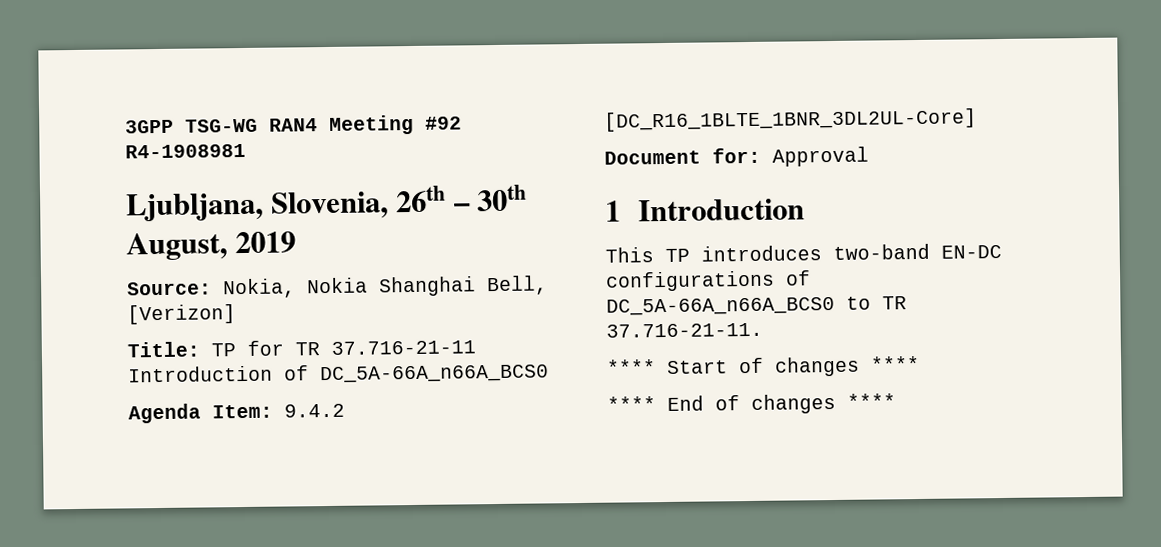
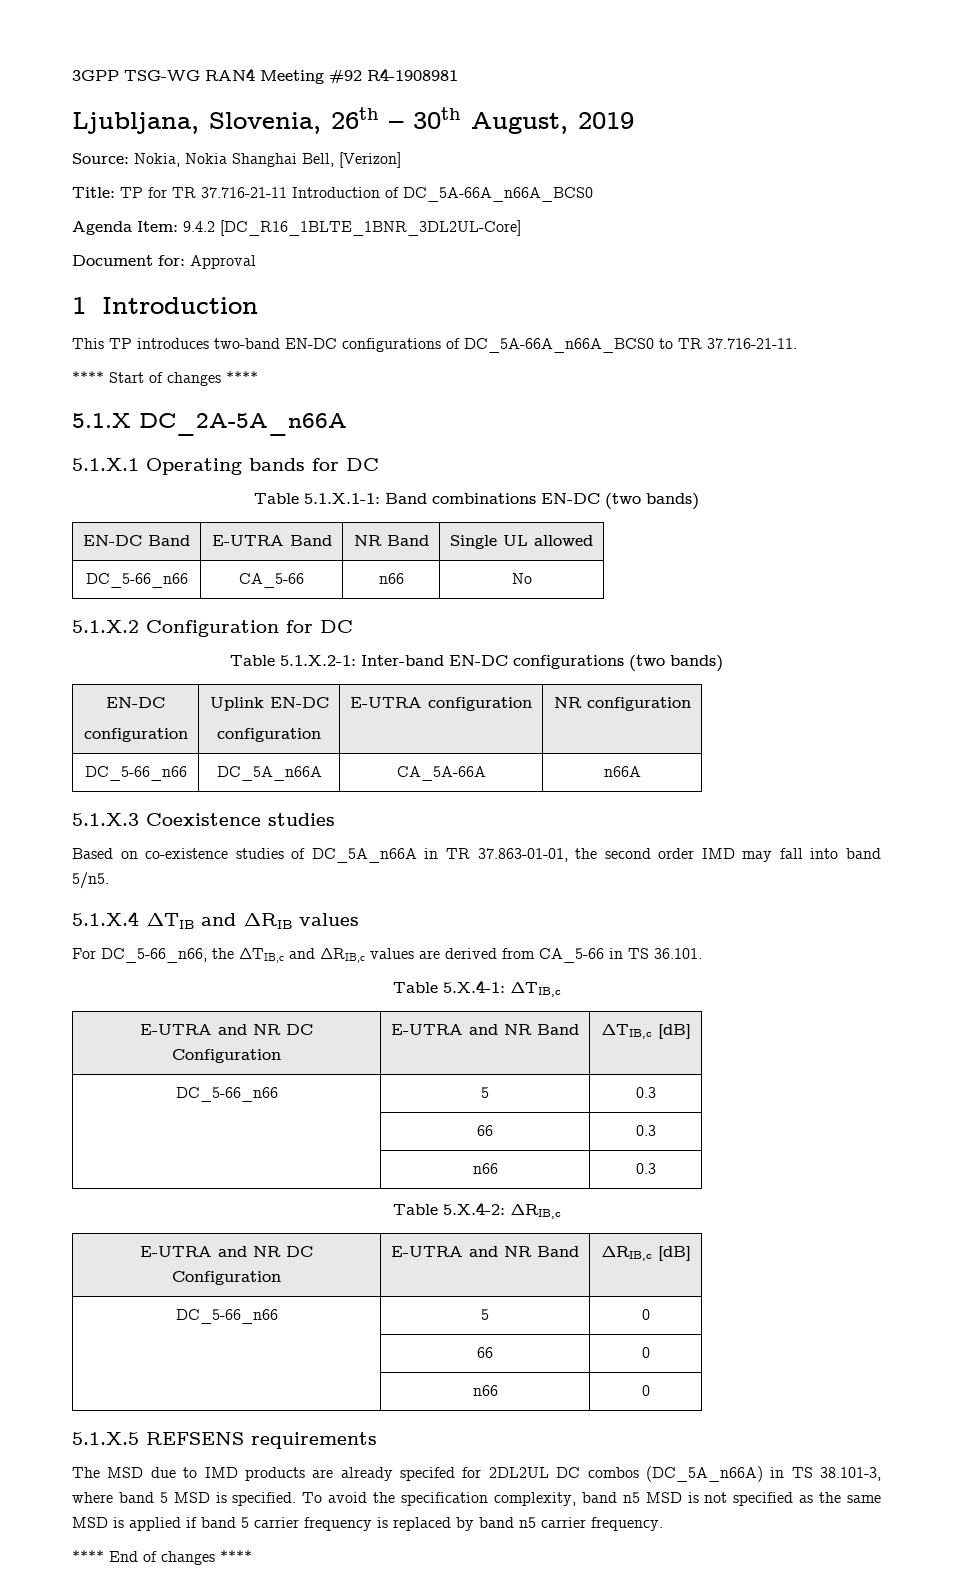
+ 5.1.X DC_2A-5A_n66A
+ 5.1.X.1 Operating bands for DC
+ Table 5.1.X.1-1: Band combinations EN-DC (two bands)
+ EN-DC Band | E-UTRA Band | NR Band | Single UL allowed
+ DC_5-66_n66 | CA_5-66 | n66 | No
+ 5.1.X.2 Configuration for DC
+ Table 5.1.X.2-1: Inter-band EN-DC configurations (two bands)
+ EN-DC
+ configuration | Uplink EN-DC
+ configuration | E-UTRA configuration | NR configuration
+ DC_5-66_n66 | DC_5A_n66A | CA_5A-66A | n66A
+ 5.1.X.3 Coexistence studies
+ Based on co-existence studies of DC_5A_n66A in TR 37.863-01-01, the second order IMD may fall into band 5/n5.
+ 5.1.X.4 ∆TIB and ∆RIB values
+ For DC_5-66_n66, the ΔTIB,c and ΔRIB,c values are derived from CA_5-66 in TS 36.101.
+ Table 5.X.4-1: ΔTIB,c
+ E-UTRA and NR DC Configuration | E-UTRA and NR Band | ΔTIB,c [dB]
+ DC_5-66_n66 | 5 | 0.3
+ | 66 | 0.3
+ | n66 | 0.3
+ Table 5.X.4-2: ΔRIB,c
+ E-UTRA and NR DC Configuration | E-UTRA and NR Band | ΔRIB,c [dB]
+ DC_5-66_n66 | 5 | 0
+ | 66 | 0
+ | n66 | 0
+ 5.1.X.5 REFSENS requirements
+ The MSD due to IMD products are already specifed for 2DL2UL DC combos (DC_5A_n66A) in TS 38.101-3, where band 5 MSD is specified. To avoid the specification complexity, band n5 MSD is not specified as the same MSD is applied if band 5 carrier frequency is replaced by band n5 carrier frequency.

